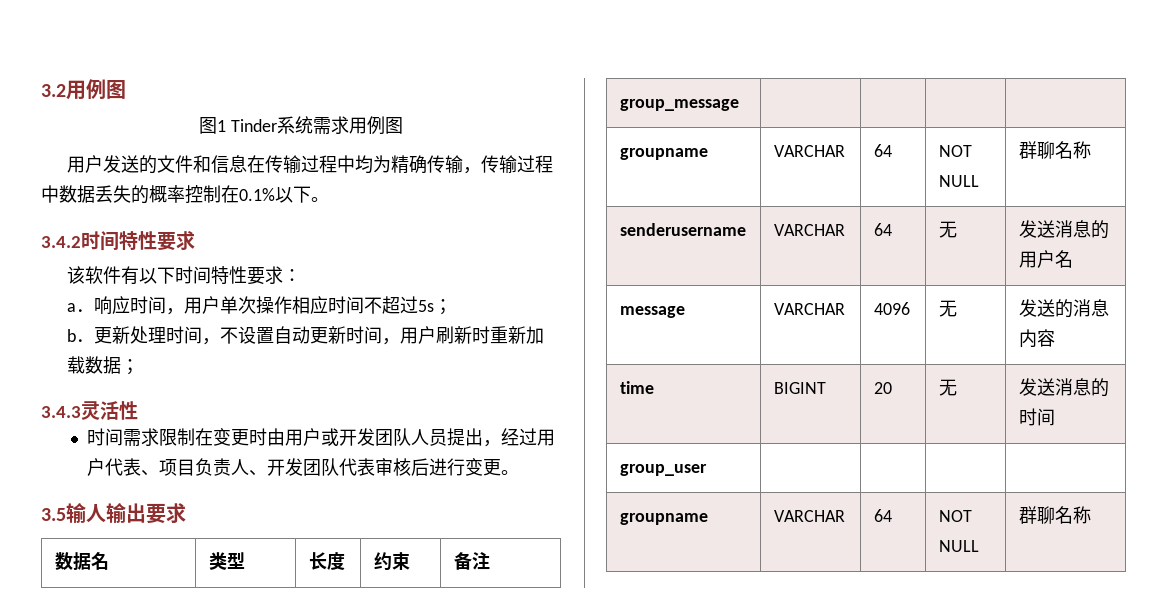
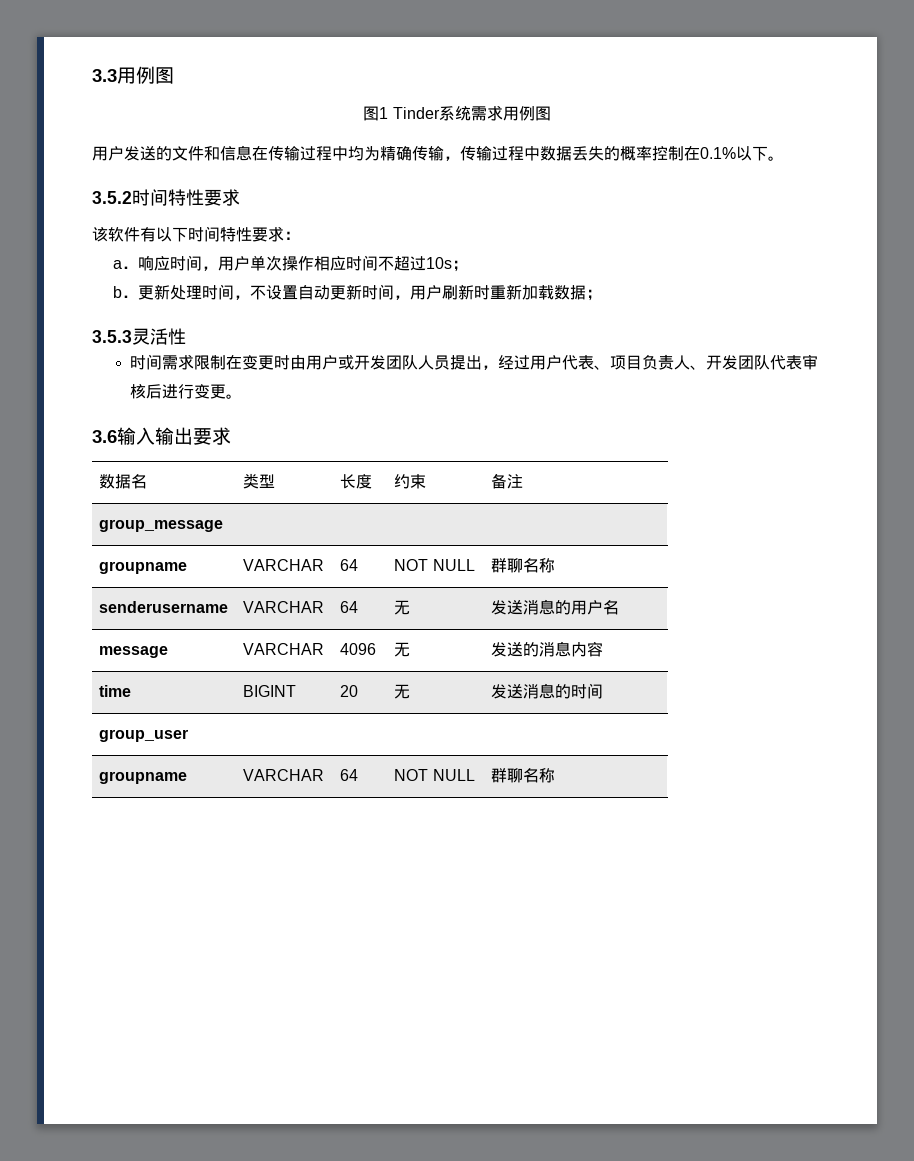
- 3.2用例图
+ 3.3用例图
- 3.4.2时间特性要求
+ 3.5.2时间特性要求
- a．响应时间，用户单次操作相应时间不超过5s；
+ a．响应时间，用户单次操作相应时间不超过10s；
- 3.4.3灵活性
+ 3.5.3灵活性
- 3.5输人输出要求
+ 3.6输入输出要求

